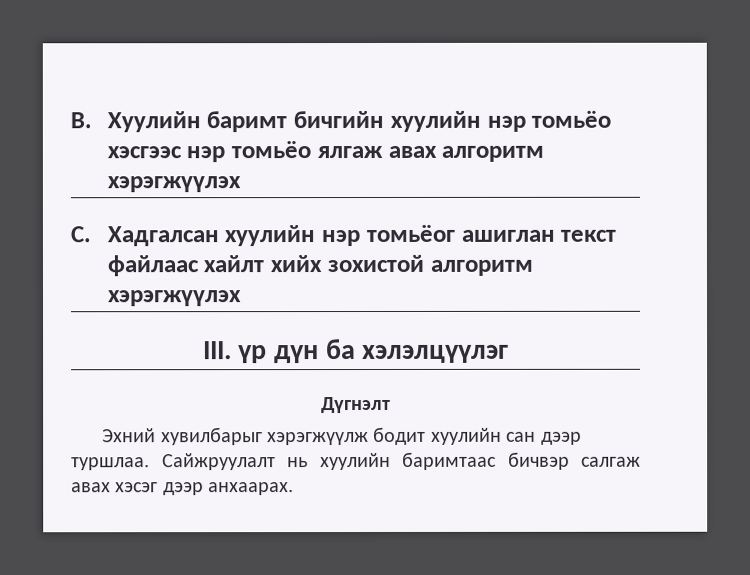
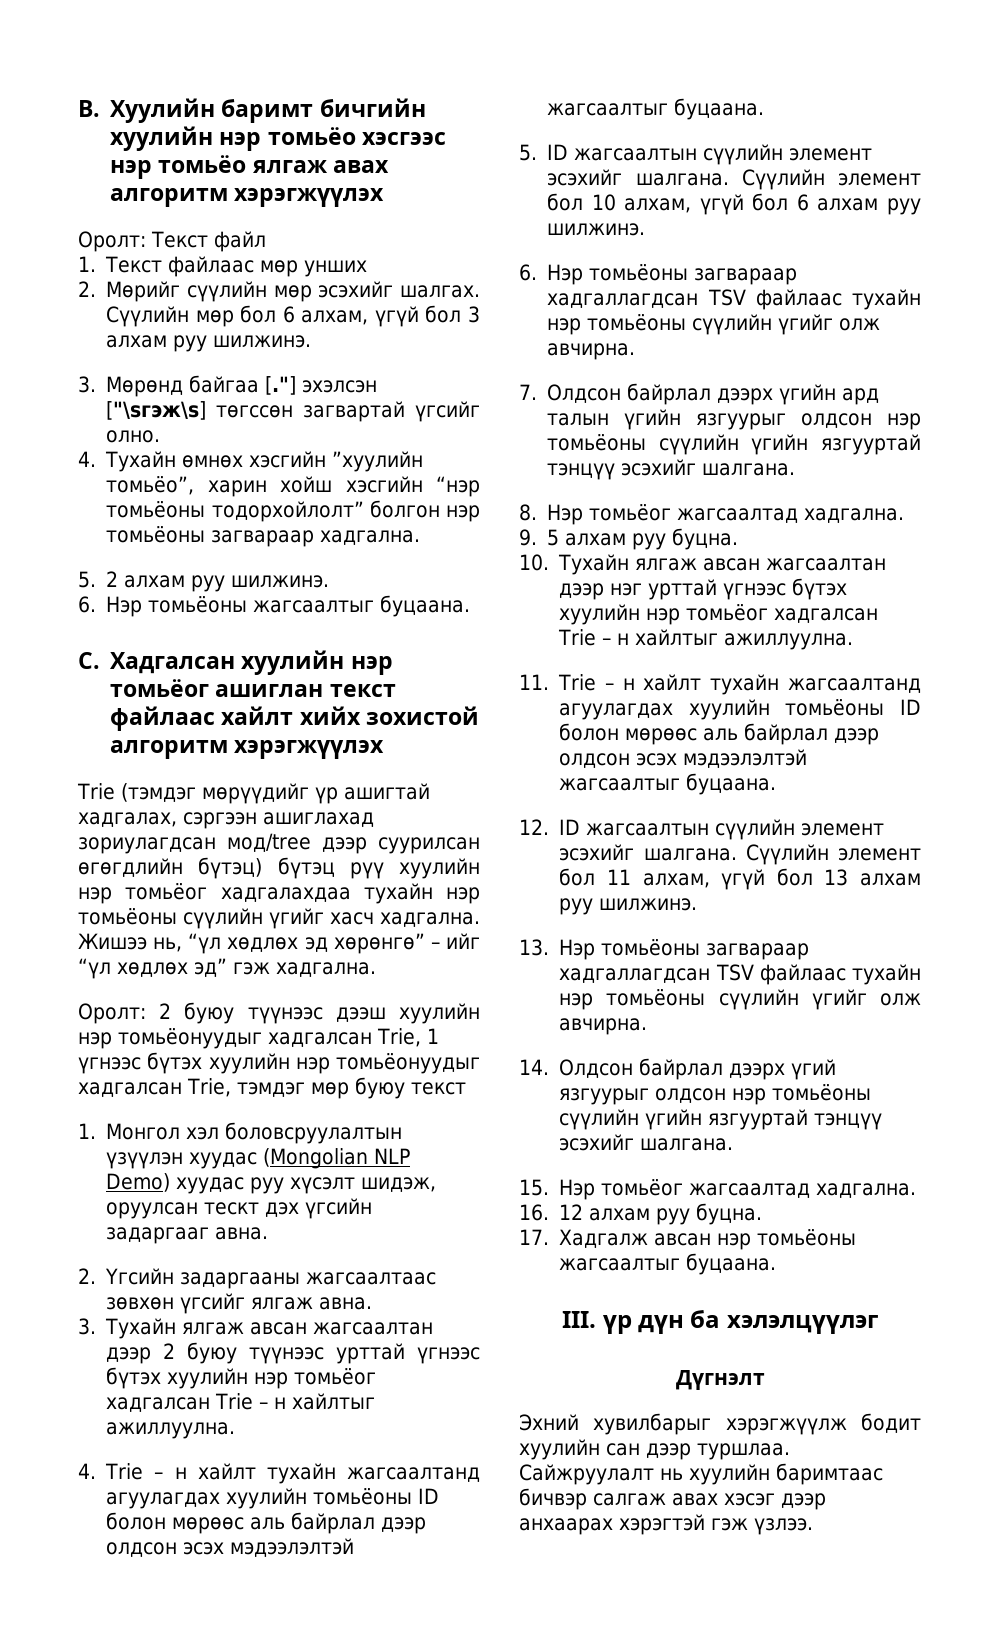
+ Оролт: Текст файл
+ 1. Текст файлаас мөр унших
+ 2. Мөрийг сүүлийн мөр эсэхийг шалгах. Сүүлийн мөр бол 6 алхам, үгүй бол 3 алхам руу шилжинэ.
+ 3. Мөрөнд байгаа [."] эхэлсэн ["\sгэж\s] төгссөн загвартай үгсийг олно.
+ 4. Тухайн өмнөх хэсгийн ”хуулийн томьёо”, харин хойш хэсгийн “нэр томьёоны тодорхойлолт” болгон нэр томьёоны загвараар хадгална.
+ 5. 2 алхам руу шилжинэ.
+ 6. Нэр томьёоны жагсаалтыг буцаана.
+ Trie (тэмдэг мөрүүдийг үр ашигтай хадгалах, сэргээн ашиглахад зориулагдсан мод/tree дээр суурилсан өгөгдлийн бүтэц) бүтэц рүү хуулийн нэр томьёог хадгалахдаа тухайн нэр томьёоны сүүлийн үгийг хасч хадгална. Жишээ нь, “үл хөдлөх эд хөрөнгө” – ийг “үл хөдлөх эд” гэж хадгална.
+ Оролт: 2 буюу түүнээс дээш хуулийн нэр томьёонуудыг хадгалсан Trie, 1 үгнээс бүтэх хуулийн нэр томьёонуудыг хадгалсан Trie, тэмдэг мөр буюу текст
+ 1. Монгол хэл боловсруулалтын үзүүлэн хуудас (Mongolian NLP Demo) хуудас руу хүсэлт шидэж, оруулсан тескт дэх үгсийн задаргааг авна.
+ 2. Үгсийн задаргааны жагсаалтаас зөвхөн үгсийг ялгаж авна.
+ 3. Тухайн ялгаж авсан жагсаалтан дээр 2 буюу түүнээс урттай үгнээс бүтэх хуулийн нэр томьёог хадгалсан Trie – н хайлтыг ажиллуулна.
+ 4. Trie – н хайлт тухайн жагсаалтанд агуулагдах хуулийн томьёоны ID болон мөрөөс аль байрлал дээр олдсон эсэх мэдээлэлтэй жагсаалтыг буцаана.
+ 5. ID жагсаалтын сүүлийн элемент эсэхийг шалгана. Сүүлийн элемент бол 10 алхам, үгүй бол 6 алхам руу шилжинэ.
+ 6. Нэр томьёоны загвараар хадгаллагдсан TSV файлаас тухайн нэр томьёоны сүүлийн үгийг олж авчирна.
+ 7. Олдсон байрлал дээрх үгийн ард талын үгийн язгуурыг олдсон нэр томьёоны сүүлийн үгийн язгууртай тэнцүү эсэхийг шалгана.
+ 8. Нэр томьёог жагсаалтад хадгална.
+ 9. 5 алхам руу буцна.
+ 10. Тухайн ялгаж авсан жагсаалтан дээр нэг урттай үгнээс бүтэх хуулийн нэр томьёог хадгалсан Trie – н хайлтыг ажиллуулна.
+ 11. Trie – н хайлт тухайн жагсаалтанд агуулагдах хуулийн томьёоны ID болон мөрөөс аль байрлал дээр олдсон эсэх мэдээлэлтэй жагсаалтыг буцаана.
+ 12. ID жагсаалтын сүүлийн элемент эсэхийг шалгана. Сүүлийн элемент бол 11 алхам, үгүй бол 13 алхам руу шилжинэ.
+ 13. Нэр томьёоны загвараар хадгаллагдсан TSV файлаас тухайн нэр томьёоны сүүлийн үгийг олж авчирна.
+ 14. Олдсон байрлал дээрх үгий язгуурыг олдсон нэр томьёоны сүүлийн үгийн язгууртай тэнцүү эсэхийг шалгана.
+ 15. Нэр томьёог жагсаалтад хадгална.
+ 16. 12 алхам руу буцна.
+ 17. Хадгалж авсан нэр томьёоны жагсаалтыг буцаана.
- Сайжруулалт нь хуулийн баримтаас бичвэр салгаж авах хэсэг дээр анхаарах.
+ Сайжруулалт нь хуулийн баримтаас бичвэр салгаж авах хэсэг дээр анхаарах хэрэгтэй гэж үзлээ.

